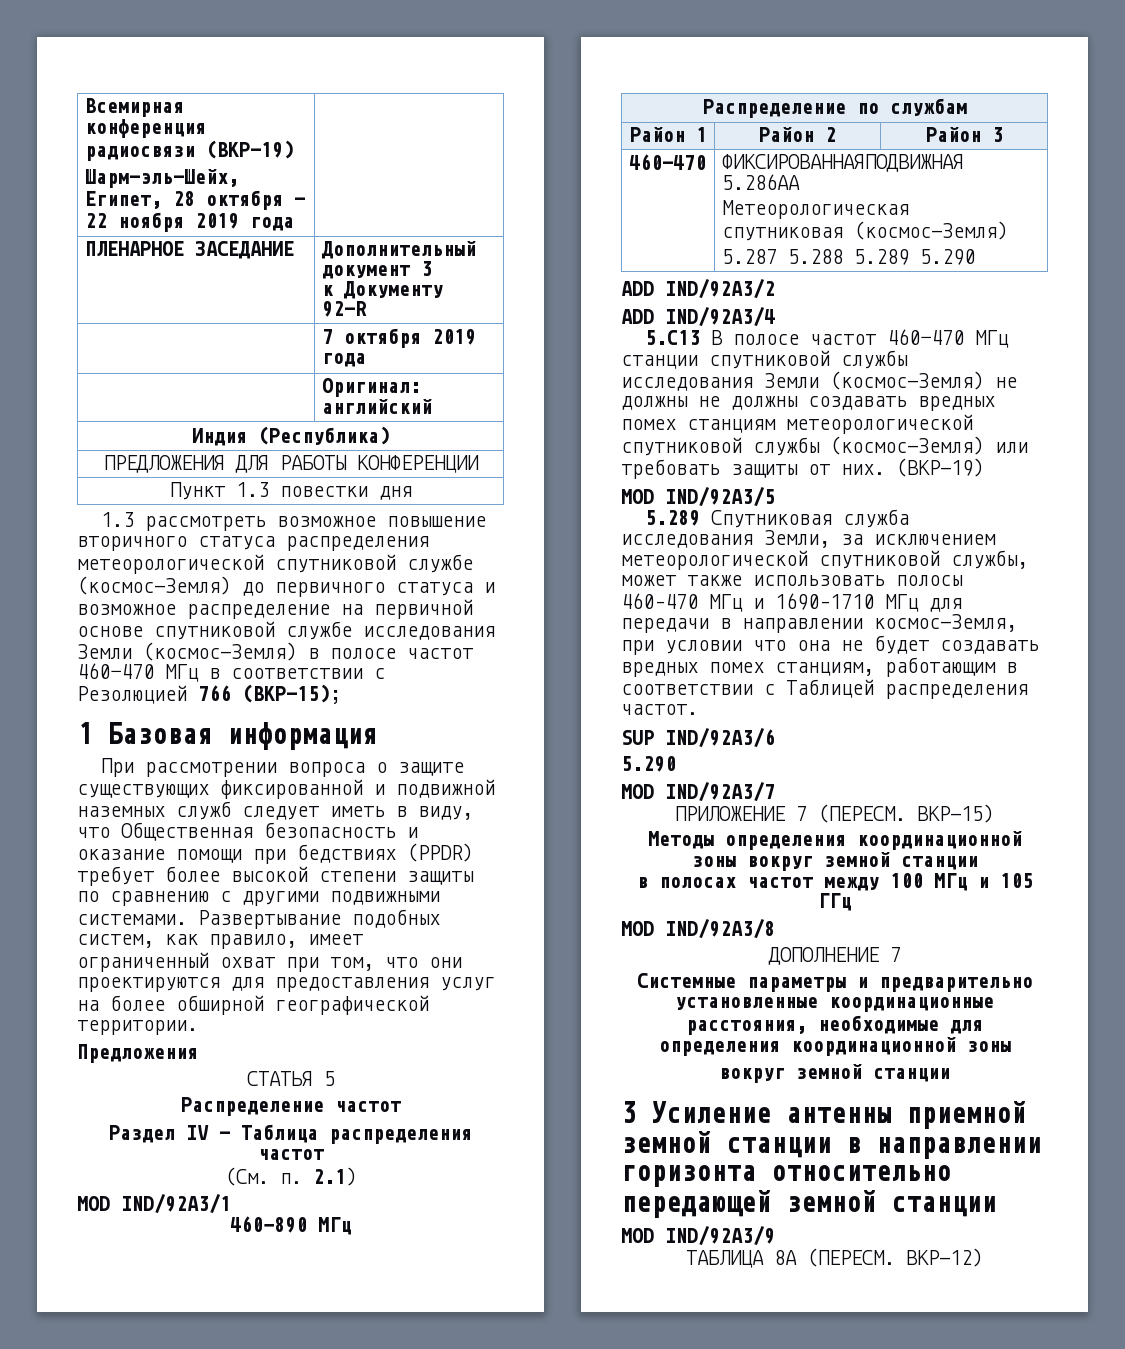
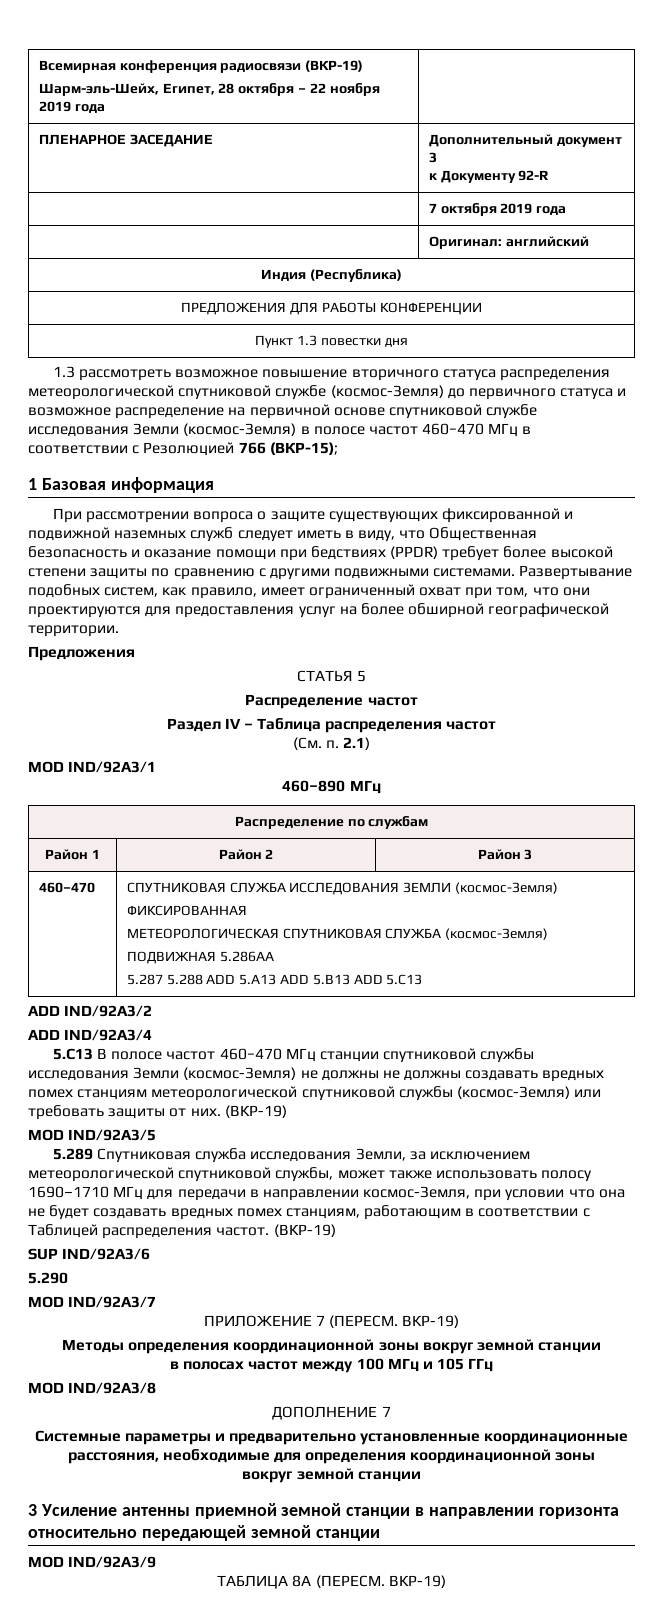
- 460–470 | ФИКСИРОВАННАЯПОДВИЖНАЯ 5.286АА
- Метеорологическая спутниковая (космос-Земля)
- 5.287 5.288 5.289 5.290
+ 460–470 | СПУТНИКОВАЯ СЛУЖБА ИССЛЕДОВАНИЯ ЗЕМЛИ (космос-Земля)
+ ФИКСИРОВАННАЯ
+ МЕТЕОРОЛОГИЧЕСКАЯ СПУТНИКОВАЯ СЛУЖБА (космос-Земля)
+ ПОДВИЖНАЯ 5.286АА
+ 5.287 5.288 ADD 5.A13 ADD 5.B13 ADD 5.C13
- 5.289 Спутниковая служба исследования Земли, за исключением метеорологической спутниковой службы, может также использовать полосы 460–470 МГц и 1690–1710 МГц для передачи в направлении космос-Земля, при условии что она не будет создавать вредных помех станциям, работающим в соответствии с Таблицей распределения частот.
+ 5.289 Спутниковая служба исследования Земли, за исключением метеорологической спутниковой службы, может также использовать полосу 1690–1710 МГц для передачи в направлении космос-Земля, при условии что она не будет создавать вредных помех станциям, работающим в соответствии с Таблицей распределения частот. (ВКР-19)
- ПРИЛОЖЕНИЕ 7 (ПЕРЕСМ. ВКР-15)
+ ПРИЛОЖЕНИЕ 7 (ПЕРЕСМ. ВКР-19)
- ТАБЛИЦА 8А (ПЕРЕСМ. ВКР-12)
+ ТАБЛИЦА 8А (ПЕРЕСМ. ВКР-19)

